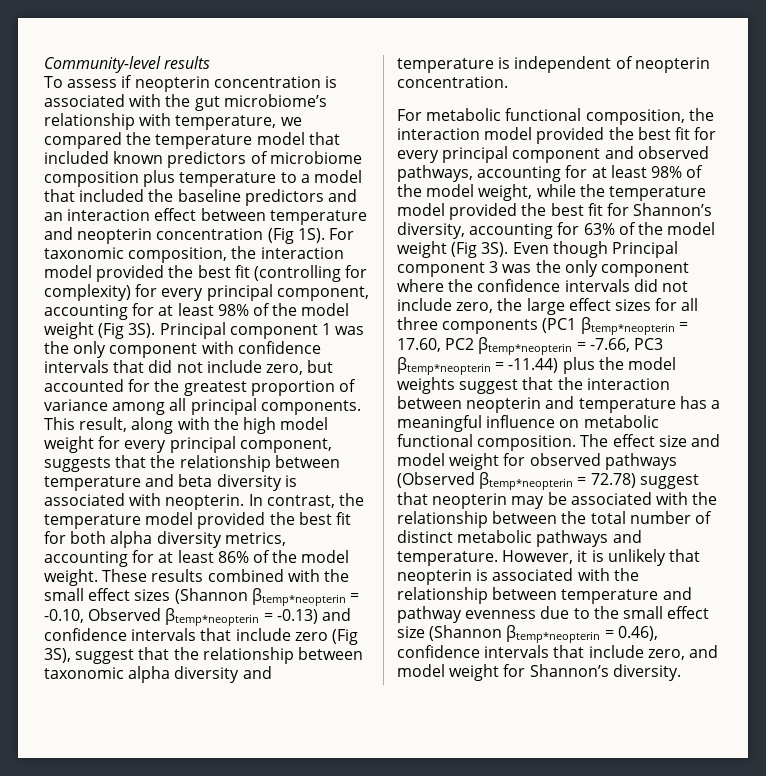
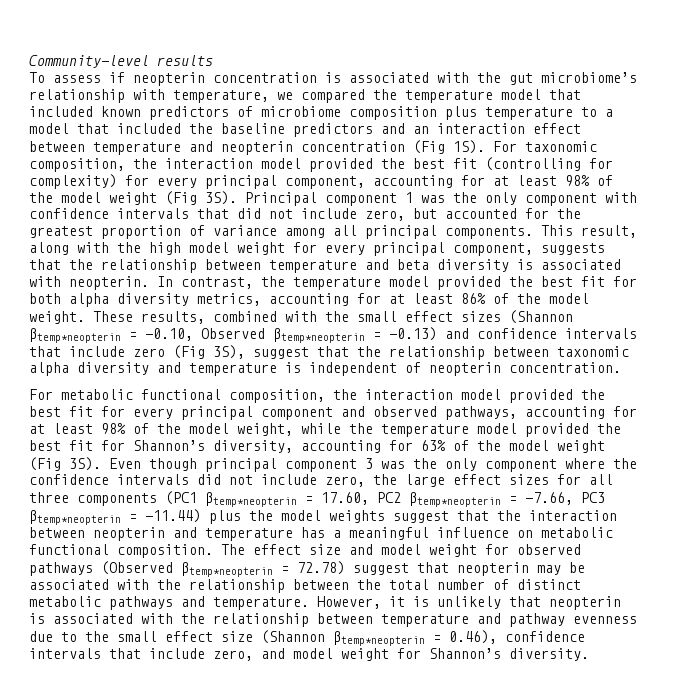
- These results combined with the small effect sizes (Shannon βtemp*neopterin = -0.10, Observed βtemp*neopterin = -0.13) and confidence intervals that include zero (Fig 3S), suggest that the relationship between taxonomic alpha diversity and temperature is independent of neopterin concentration.
+ These results, combined with the small effect sizes (Shannon βtemp*neopterin = -0.10, Observed βtemp*neopterin = -0.13) and confidence intervals that include zero (Fig 3S), suggest that the relationship between taxonomic alpha diversity and temperature is independent of neopterin concentration.
- Even though Principal component 3 was the only component where the confidence intervals did not include zero, the large effect sizes for all three components (PC1 βtemp*neopterin = 17.60, PC2 βtemp*neopterin = -7.66, PC3 βtemp*neopterin = -11.44) plus the model weights suggest that the interaction between neopterin and temperature has a meaningful influence on metabolic functional composition.
+ Even though principal component 3 was the only component where the confidence intervals did not include zero, the large effect sizes for all three components (PC1 βtemp*neopterin = 17.60, PC2 βtemp*neopterin = -7.66, PC3 βtemp*neopterin = -11.44) plus the model weights suggest that the interaction between neopterin and temperature has a meaningful influence on metabolic functional composition.

